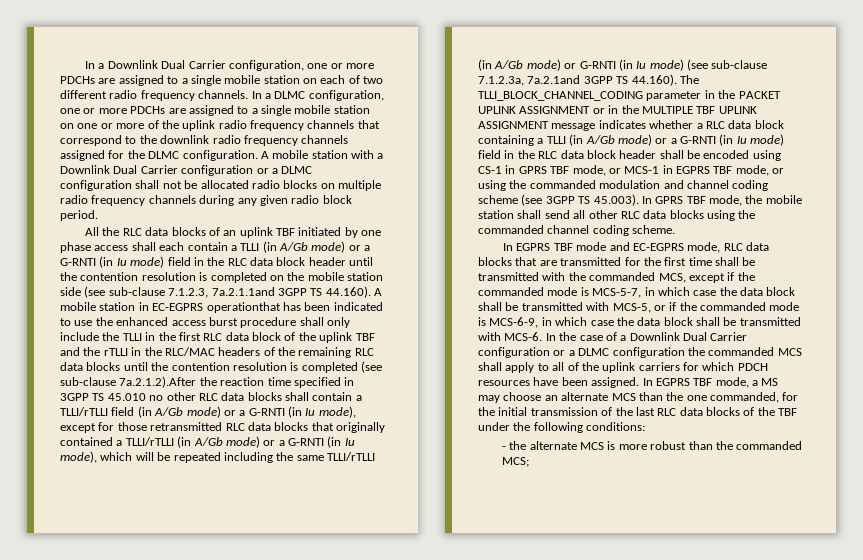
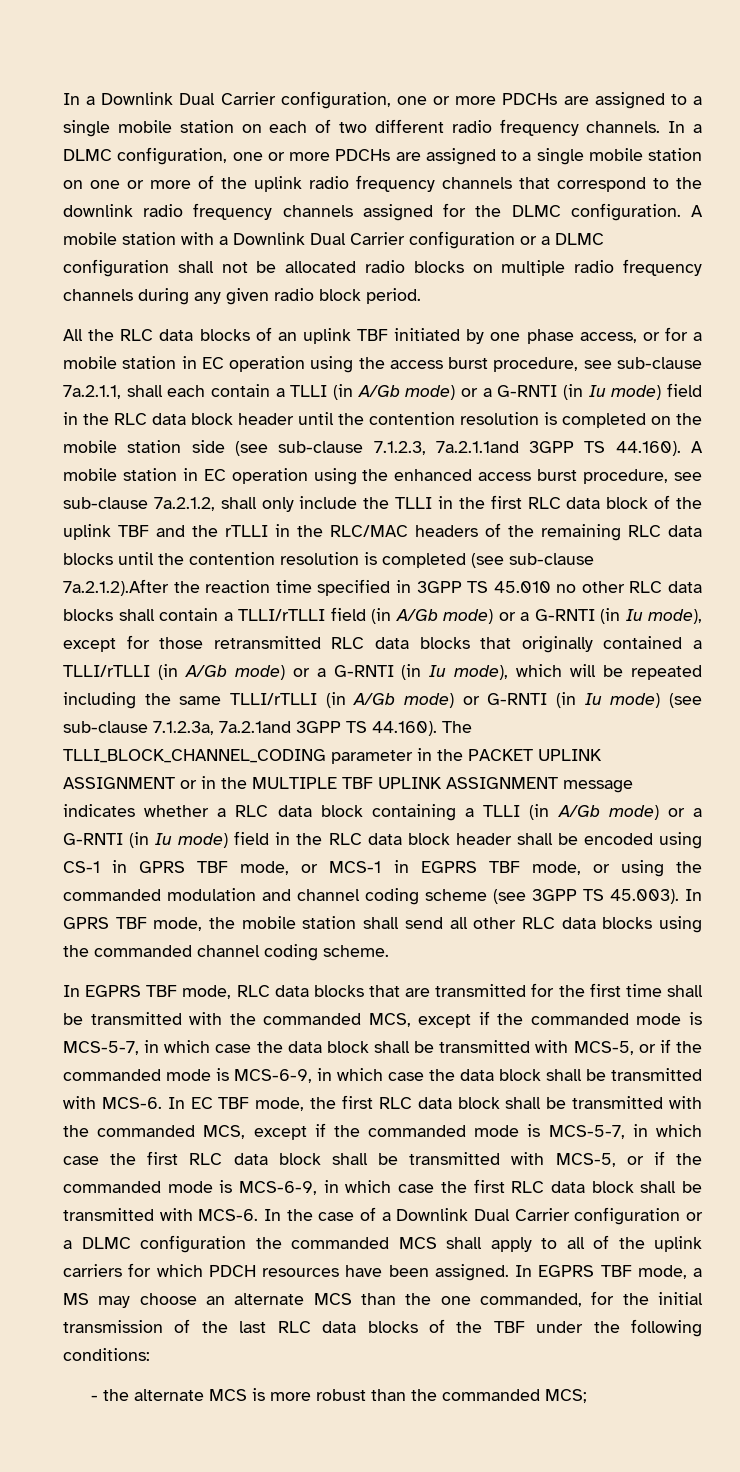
- All the RLC data blocks of an uplink TBF initiated by one phase access shall each contain a TLLI (in A/Gb mode) or a G-RNTI (in Iu mode) field in the RLC data block header until the contention resolution is completed on the mobile station side (see sub-clause 7.1.2.3, 7a.2.1.1and 3GPP TS 44.160). A mobile station in EC-EGPRS operationthat has been indicated to use the enhanced access burst procedure shall only include the TLLI in the first RLC data block of the uplink TBF and the rTLLI in the RLC/MAC headers of the remaining RLC data blocks until the contention resolution is completed (see sub-clause 7a.2.1.2).After the reaction time specified in 3GPP TS 45.010 no other RLC data blocks shall contain a TLLI/rTLLI field (in A/Gb mode) or a G-RNTI (in Iu mode), except for those retransmitted RLC data blocks that originally contained a TLLI/rTLLI (in A/Gb mode) or a G-RNTI (in Iu mode), which will be repeated including the same TLLI/rTLLI (in A/Gb mode) or G-RNTI (in Iu mode) (see sub-clause 7.1.2.3a, 7a.2.1and 3GPP TS 44.160). The TLLI_BLOCK_CHANNEL_CODING parameter in the PACKET UPLINK ASSIGNMENT or in the MULTIPLE TBF UPLINK ASSIGNMENT message indicates whether a RLC data block containing a TLLI (in A/Gb mode) or a G-RNTI (in Iu mode) field in the RLC data block header shall be encoded using CS-1 in GPRS TBF mode, or MCS-1 in EGPRS TBF mode, or using the commanded modulation and channel coding scheme (see 3GPP TS 45.003). In GPRS TBF mode, the mobile station shall send all other RLC data blocks using the commanded channel coding scheme.
+ All the RLC data blocks of an uplink TBF initiated by one phase access, or for a mobile station in EC operation using the access burst procedure, see sub-clause 7a.2.1.1, shall each contain a TLLI (in A/Gb mode) or a G-RNTI (in Iu mode) field in the RLC data block header until the contention resolution is completed on the mobile station side (see sub-clause 7.1.2.3, 7a.2.1.1and 3GPP TS 44.160). A mobile station in EC operation using the enhanced access burst procedure, see sub-clause 7a.2.1.2, shall only include the TLLI in the first RLC data block of the uplink TBF and the rTLLI in the RLC/MAC headers of the remaining RLC data blocks until the contention resolution is completed (see sub-clause 7a.2.1.2).After the reaction time specified in 3GPP TS 45.010 no other RLC data blocks shall contain a TLLI/rTLLI field (in A/Gb mode) or a G-RNTI (in Iu mode), except for those retransmitted RLC data blocks that originally contained a TLLI/rTLLI (in A/Gb mode) or a G-RNTI (in Iu mode), which will be repeated including the same TLLI/rTLLI (in A/Gb mode) or G-RNTI (in Iu mode) (see sub-clause 7.1.2.3a, 7a.2.1and 3GPP TS 44.160). The TLLI_BLOCK_CHANNEL_CODING parameter in the PACKET UPLINK ASSIGNMENT or in the MULTIPLE TBF UPLINK ASSIGNMENT message indicates whether a RLC data block containing a TLLI (in A/Gb mode) or a G-RNTI (in Iu mode) field in the RLC data block header shall be encoded using CS-1 in GPRS TBF mode, or MCS-1 in EGPRS TBF mode, or using the commanded modulation and channel coding scheme (see 3GPP TS 45.003). In GPRS TBF mode, the mobile station shall send all other RLC data blocks using the commanded channel coding scheme.
- In EGPRS TBF mode and EC-EGPRS mode, RLC data blocks that are transmitted for the first time shall be transmitted with the commanded MCS, except if the commanded mode is MCS-5-7, in which case the data block shall be transmitted with MCS-5, or if the commanded mode is MCS-6-9, in which case the data block shall be transmitted with MCS-6.
+ In EGPRS TBF mode, RLC data blocks that are transmitted for the first time shall be transmitted with the commanded MCS, except if the commanded mode is MCS-5-7, in which case the data block shall be transmitted with MCS-5, or if the commanded mode is MCS-6-9, in which case the data block shall be transmitted with MCS-6.
- In the case of a Downlink Dual Carrier configuration or a DLMC configuration the commanded MCS shall apply to all of the uplink carriers for which PDCH resources have been assigned.
+ In EC TBF mode, the first RLC data block shall be transmitted with the commanded MCS, except if the commanded mode is MCS-5-7, in which case the first RLC data block shall be transmitted with MCS-5, or if the commanded mode is MCS-6-9, in which case the first RLC data block shall be transmitted with MCS-6. In the case of a Downlink Dual Carrier configuration or a DLMC configuration the commanded MCS shall apply to all of the uplink carriers for which PDCH resources have been assigned.

